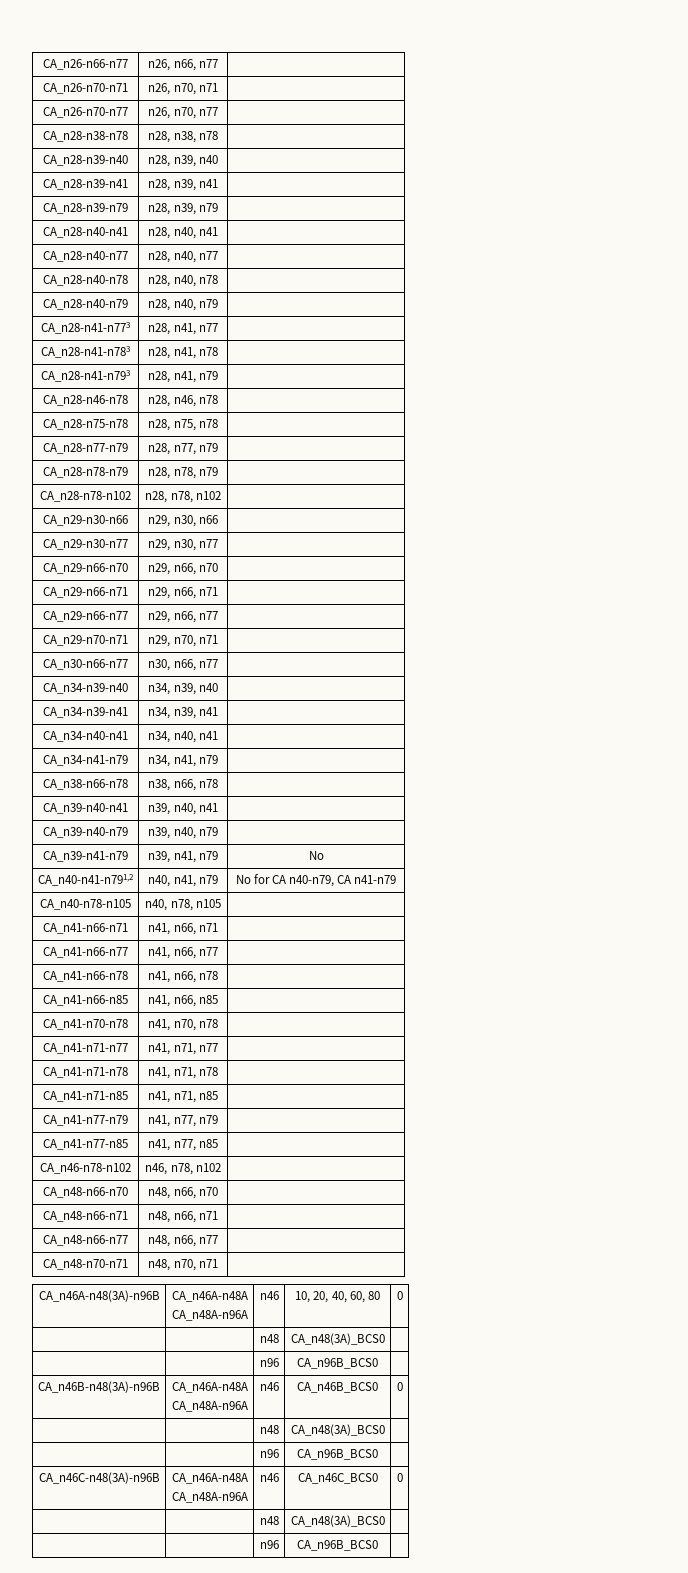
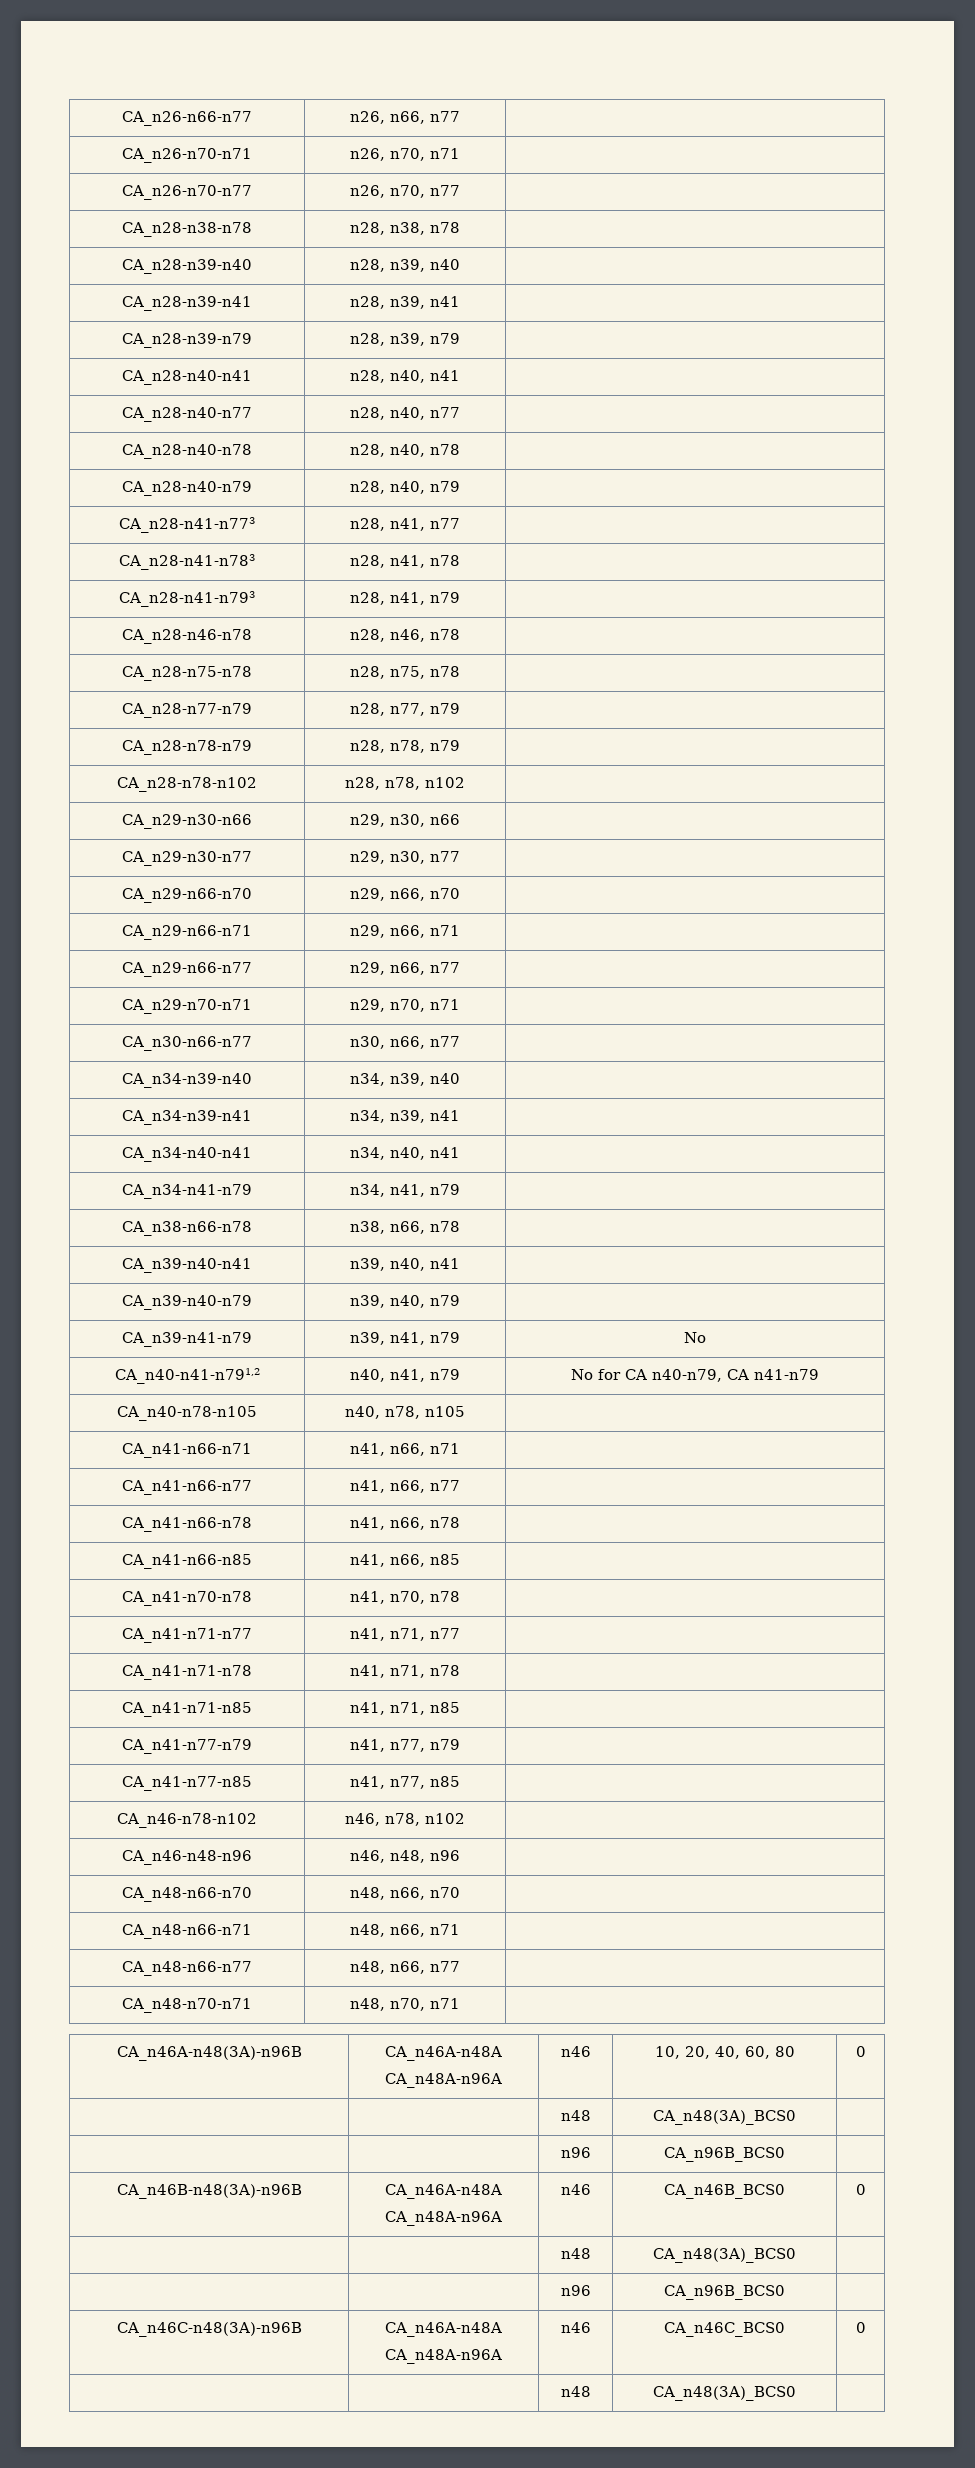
+ CA_n46-n48-n96 | n46, n48, n96 |
  CA_n46C-n48(3A)-n96B | CA_n46A-n48A
  CA_n48A-n96A | n46 | CA_n46C_BCS0 | 0
  | | n48 | CA_n48(3A)_BCS0 |
- | | n96 | CA_n96B_BCS0 |

